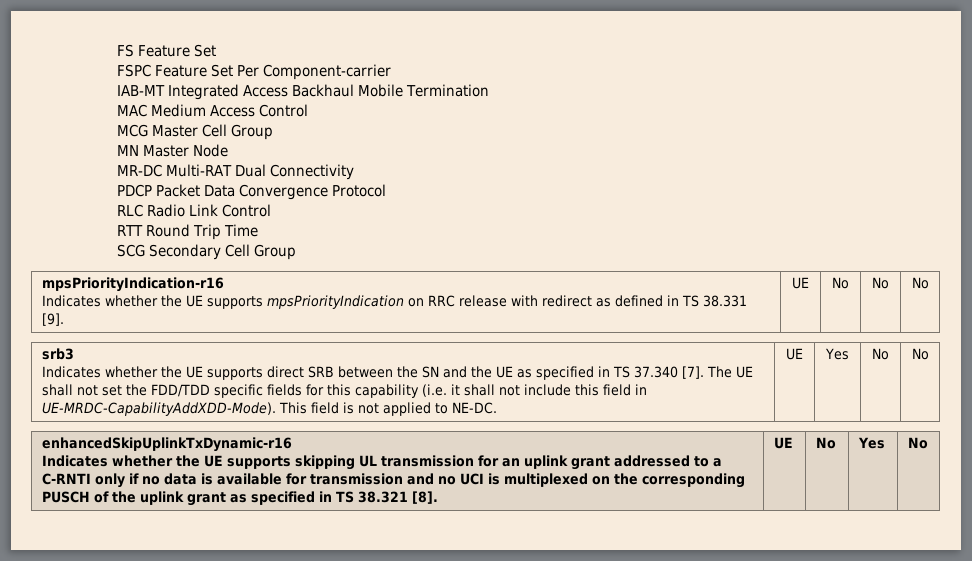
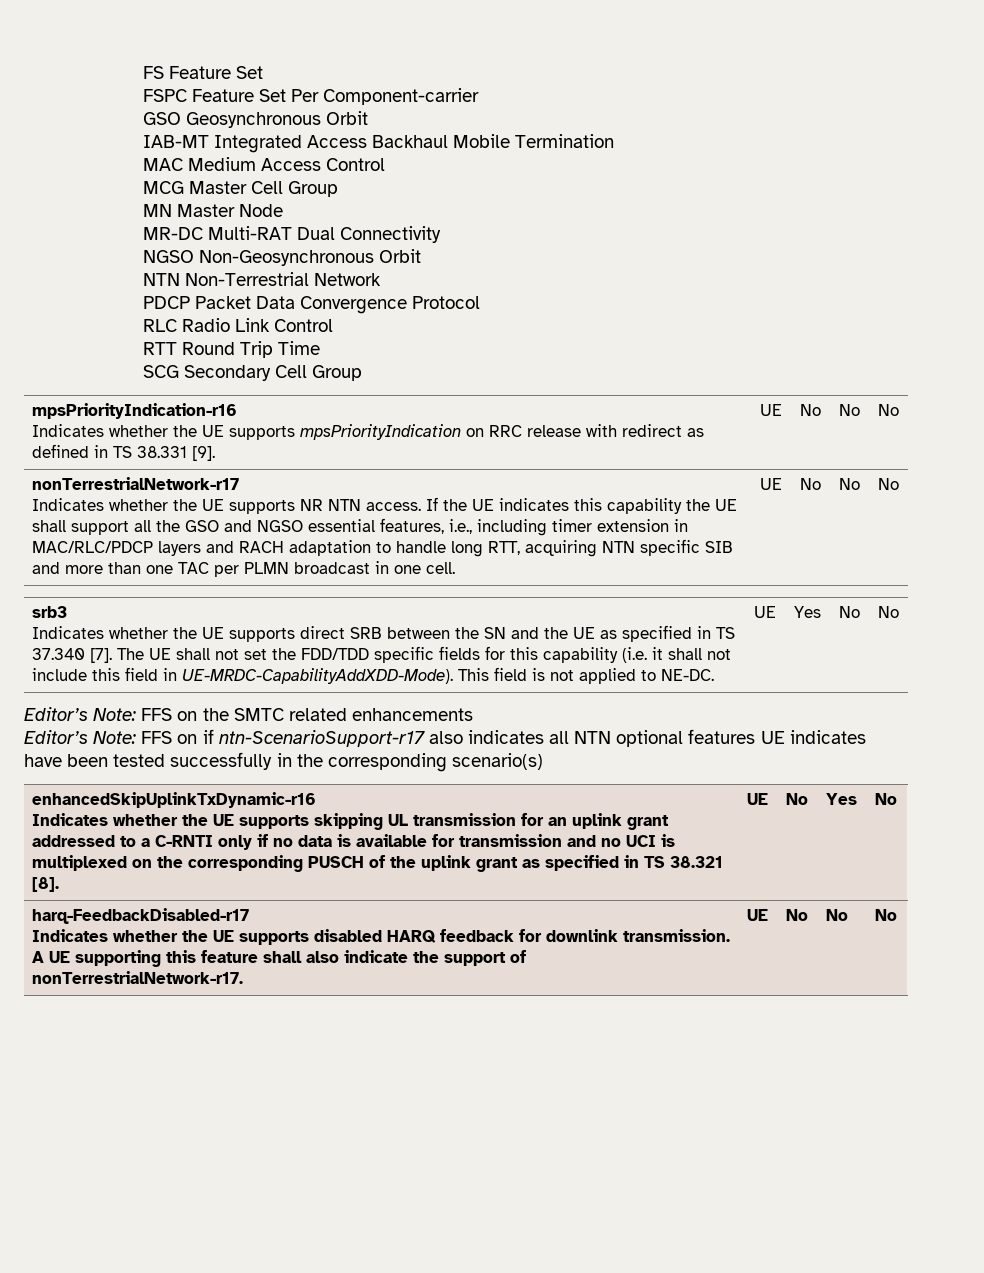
+ GSO Geosynchronous Orbit
+ NGSO Non-Geosynchronous Orbit
+ NTN Non-Terrestrial Network
+ nonTerrestrialNetwork-r17
+ Indicates whether the UE supports NR NTN access. If the UE indicates this capability the UE shall support all the GSO and NGSO essential features, i.e., including timer extension in MAC/RLC/PDCP layers and RACH adaptation to handle long RTT, acquiring NTN specific SIB and more than one TAC per PLMN broadcast in one cell. | UE | No | No | No
+ Editor’s Note: FFS on the SMTC related enhancements
+ Editor’s Note: FFS on if ntn-ScenarioSupport-r17 also indicates all NTN optional features UE indicates have been tested successfully in the corresponding scenario(s)
+ harq-FeedbackDisabled-r17
+ Indicates whether the UE supports disabled HARQ feedback for downlink transmission. A UE supporting this feature shall also indicate the support of nonTerrestrialNetwork-r17. | UE | No | No | No

